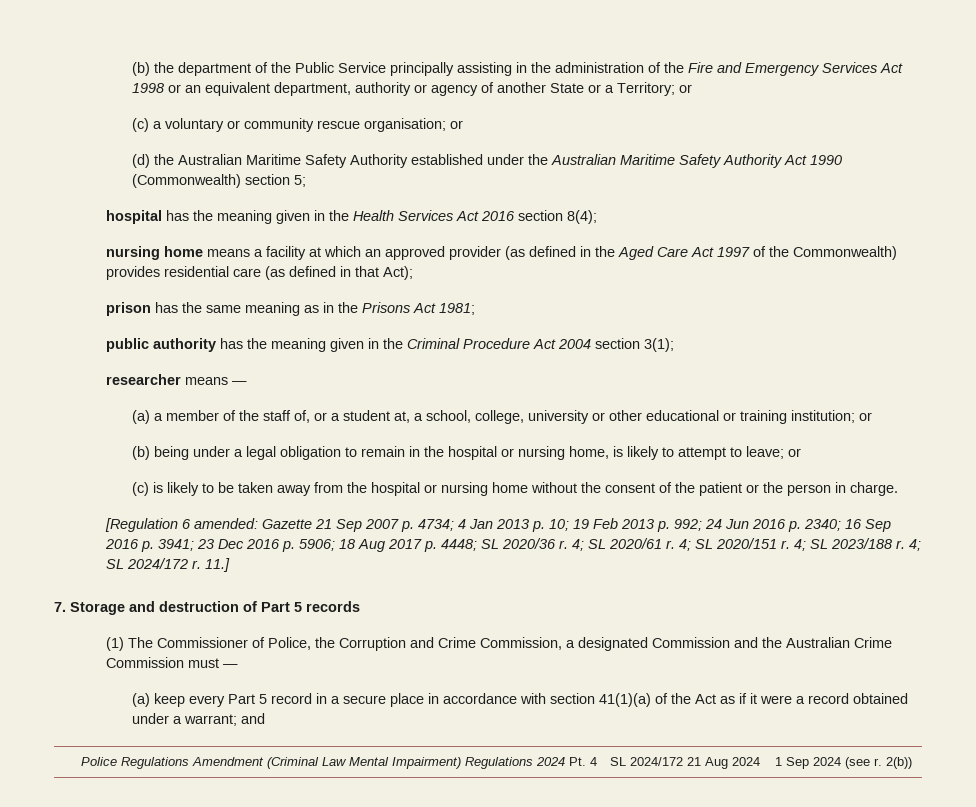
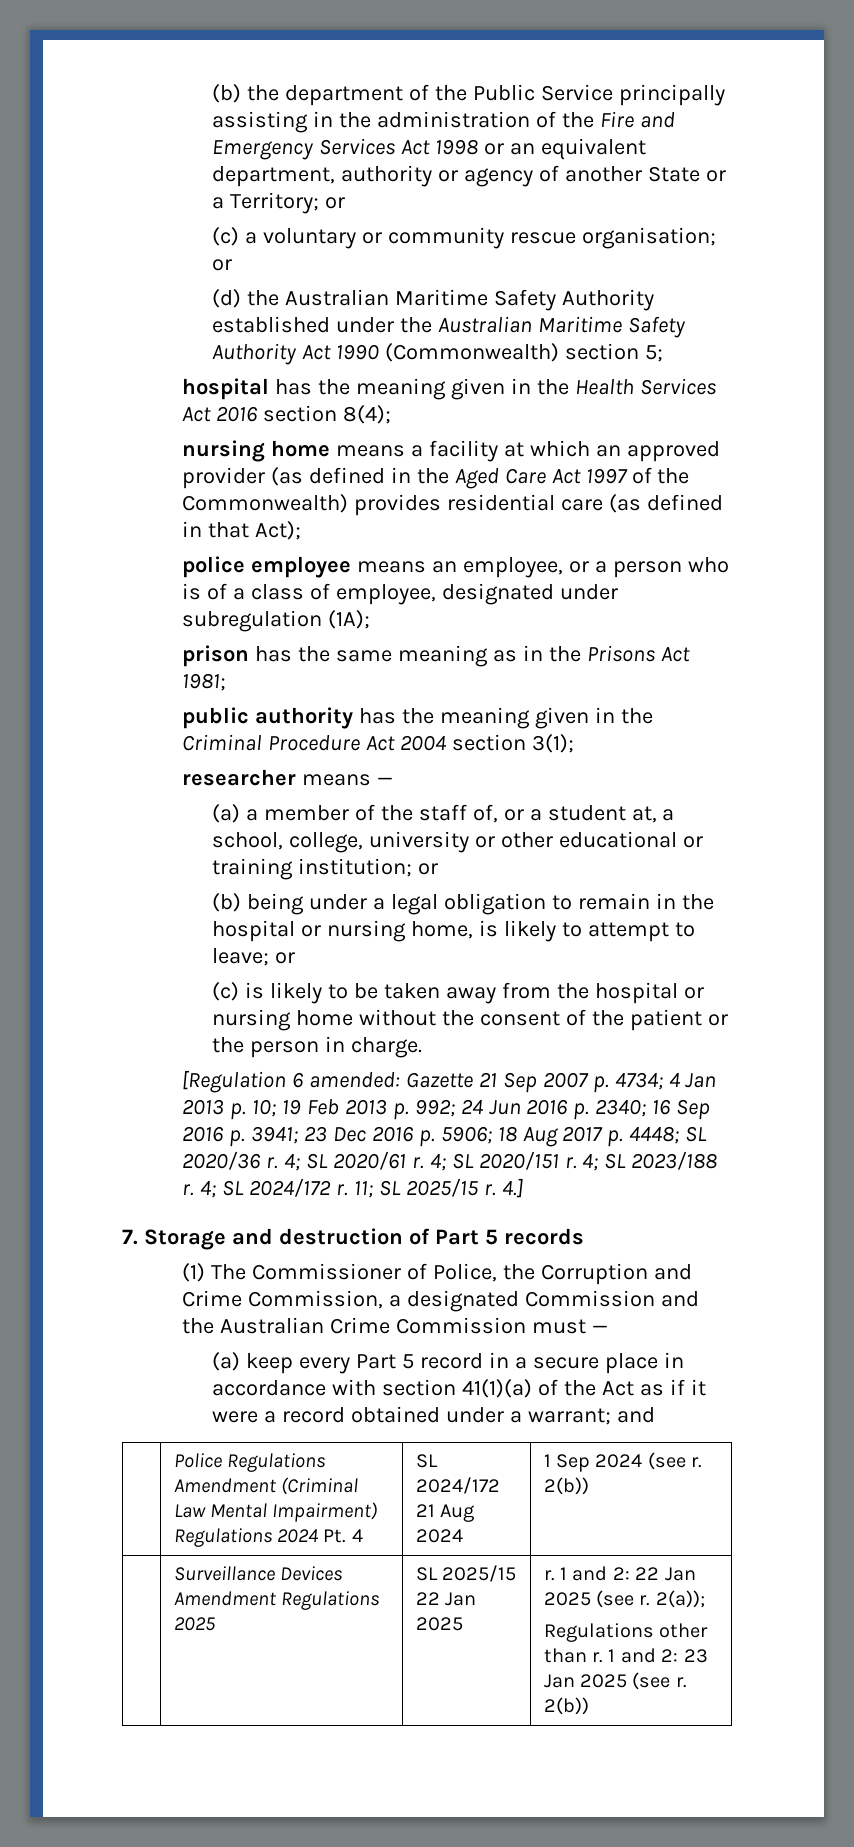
+ police employee means an employee, or a person who is of a class of employee, designated under subregulation (1A);
- 11.]
+ 11; SL 2025/15 r. 4.]
+ | Surveillance Devices Amendment Regulations 2025 | SL 2025/15 22 Jan 2025 | r. 1 and 2: 22 Jan 2025 (see r. 2(a));
+ Regulations other than r. 1 and 2: 23 Jan 2025 (see r. 2(b))

